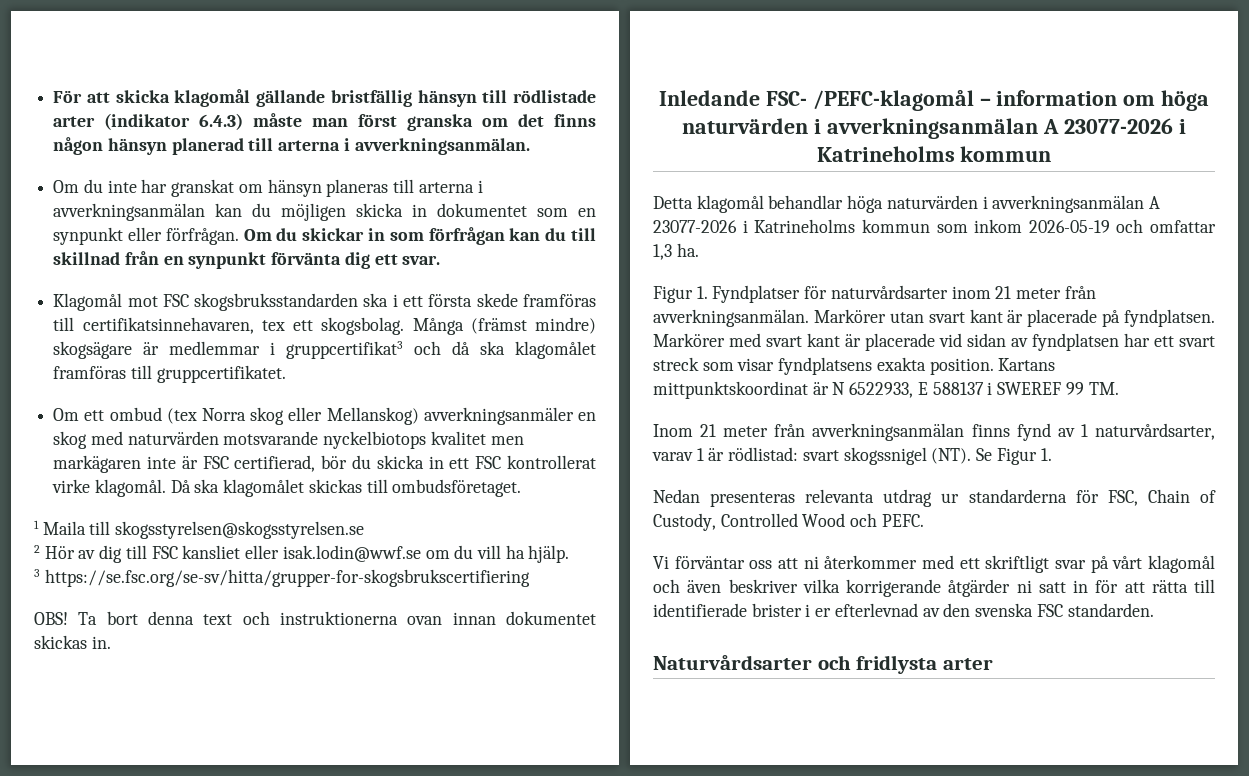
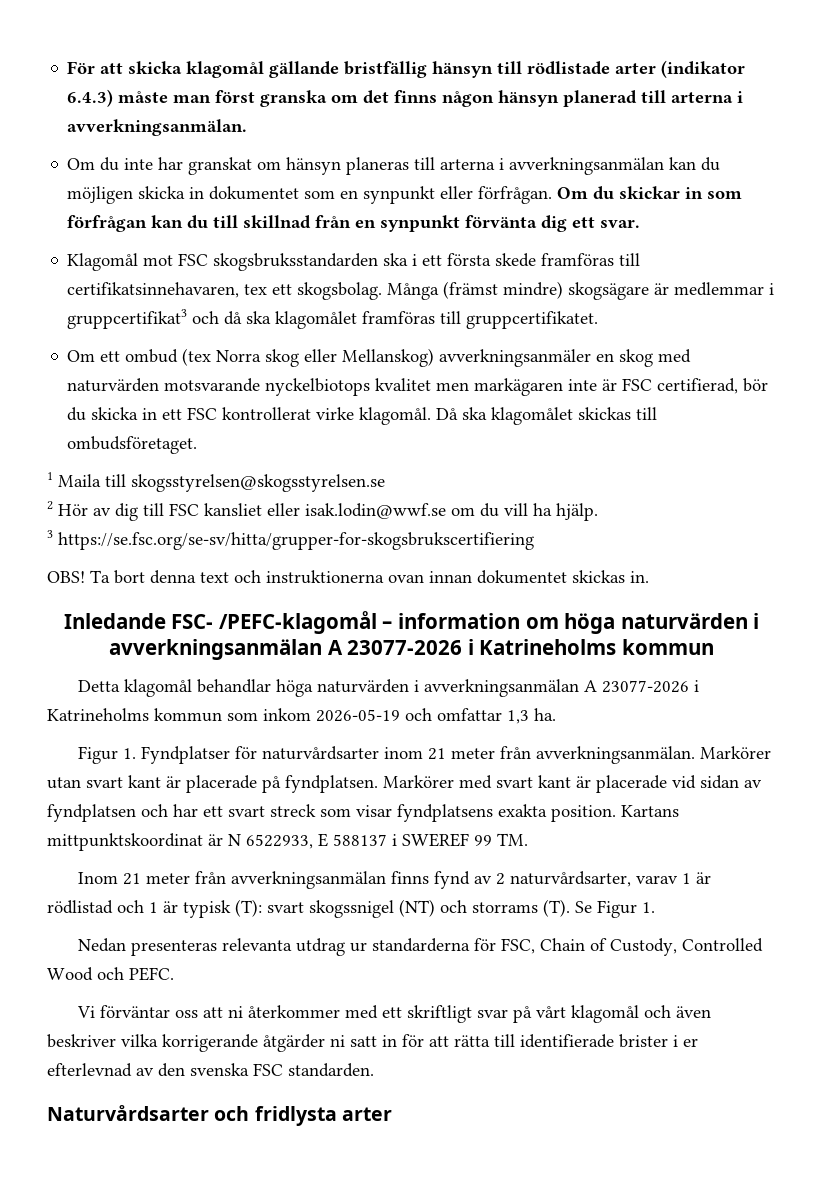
- Markörer med svart kant är placerade vid sidan av fyndplatsen har ett svart streck som visar fyndplatsens exakta position.
+ Markörer med svart kant är placerade vid sidan av fyndplatsen och har ett svart streck som visar fyndplatsens exakta position.
- Inom 21 meter från avverkningsanmälan finns fynd av 1 naturvårdsarter, varav 1 är rödlistad: svart skogssnigel (NT). Se Figur 1.
+ Inom 21 meter från avverkningsanmälan finns fynd av 2 naturvårdsarter, varav 1 är rödlistad och 1 är typisk (T): svart skogssnigel (NT) och storrams (T). Se Figur 1.

